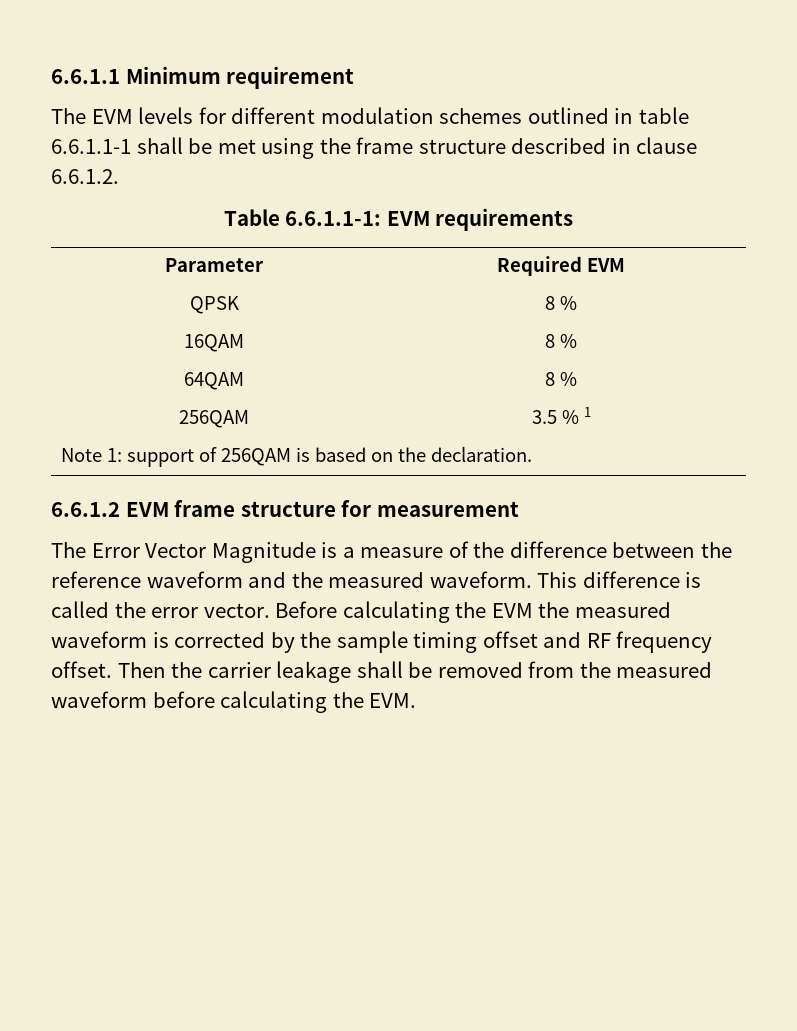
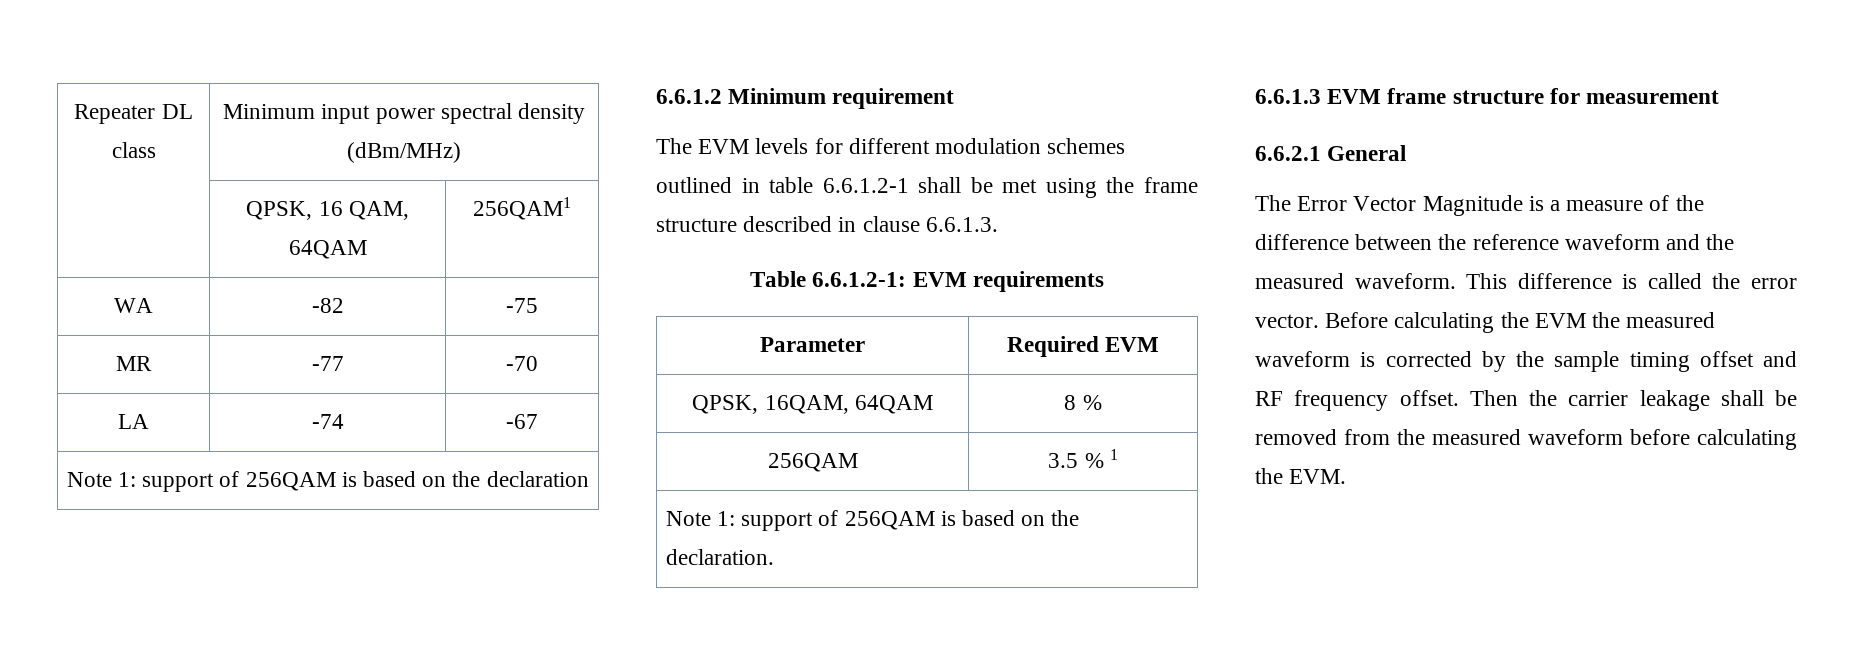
- 6.6.1.1 Minimum requirement
+ Repeater DL class | Minimum input power spectral density (dBm/MHz)
+ | QPSK, 16 QAM, 64QAM | 256QAM1
+ WA | -82 | -75
+ MR | -77 | -70
+ LA | -74 | -67
+ Note 1: support of 256QAM is based on the declaration
+ 6.6.1.2 Minimum requirement
- The EVM levels for different modulation schemes outlined in table 6.6.1.1-1 shall be met using the frame structure described in clause 6.6.1.2.
+ The EVM levels for different modulation schemes outlined in table 6.6.1.2-1 shall be met using the frame structure described in clause 6.6.1.3.
- Table 6.6.1.1-1: EVM requirements
+ Table 6.6.1.2-1: EVM requirements
- QPSK | 8 %
- 16QAM | 8 %
- 64QAM | 8 %
+ QPSK, 16QAM, 64QAM | 8 %
- 6.6.1.2 EVM frame structure for measurement
+ 6.6.1.3 EVM frame structure for measurement
+ 6.6.2.1 General

